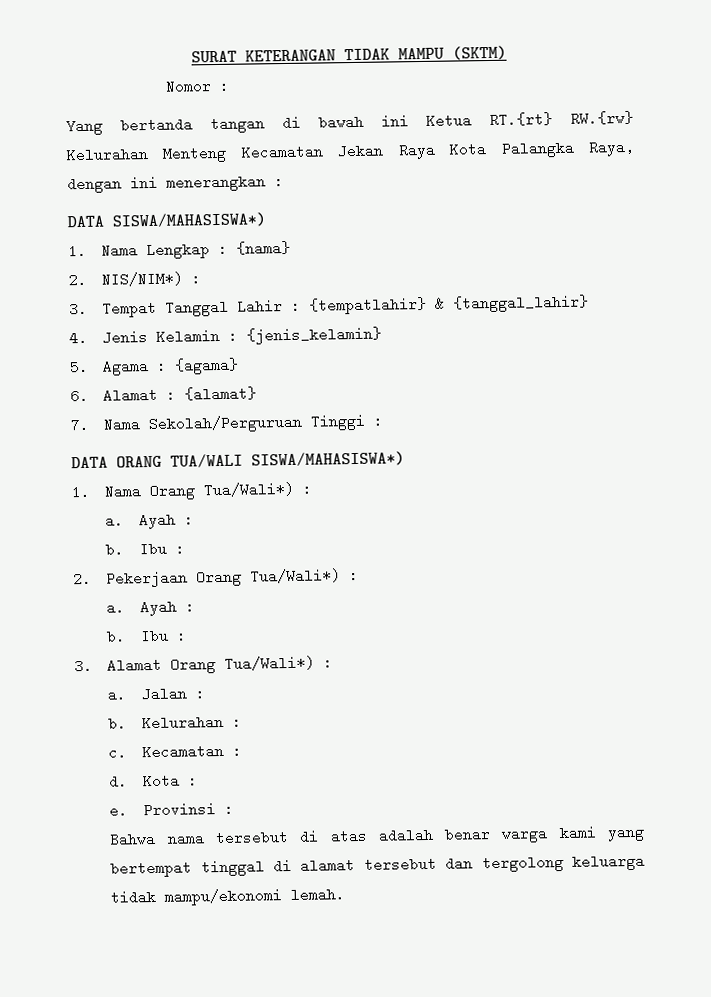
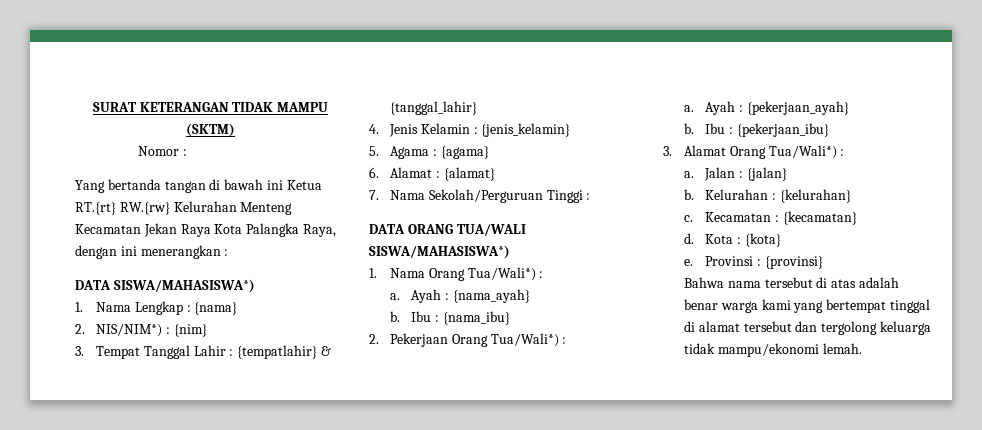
- 2. NIS/NIM*) :
+ 2. NIS/NIM*) : {nim}
  1. Nama Orang Tua/Wali*) :
- a. Ayah :
- b. Ibu :
+ a. Ayah : {nama_ayah}
+ b. Ibu : {nama_ibu}
  2. Pekerjaan Orang Tua/Wali*) :
- a. Ayah :
- b. Ibu :
+ a. Ayah : {pekerjaan_ayah}
+ b. Ibu : {pekerjaan_ibu}
- Jalan :
+ Jalan : {jalan}
- Kelurahan :
+ Kelurahan : {kelurahan}
- Kecamatan :
+ Kecamatan : {kecamatan}
- Kota :
+ Kota : {kota}
- Provinsi :
+ Provinsi : {provinsi}

